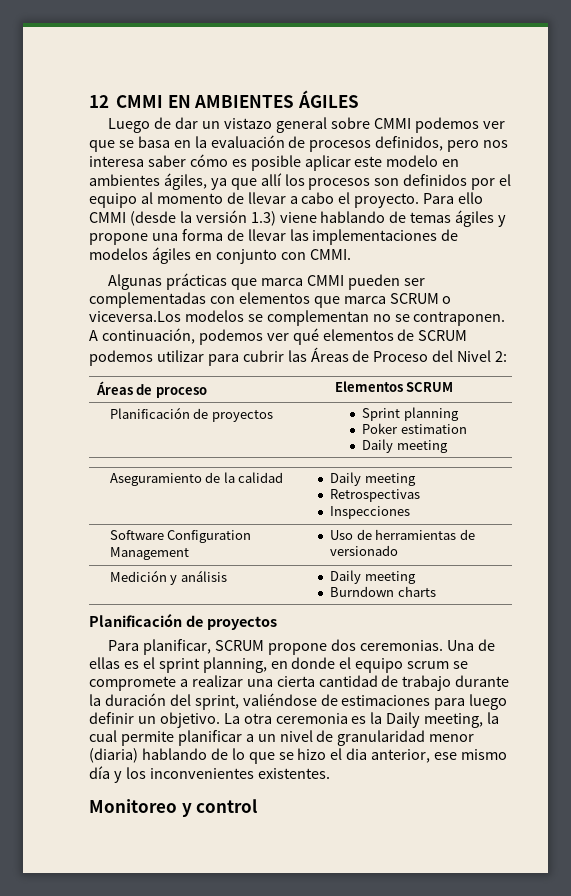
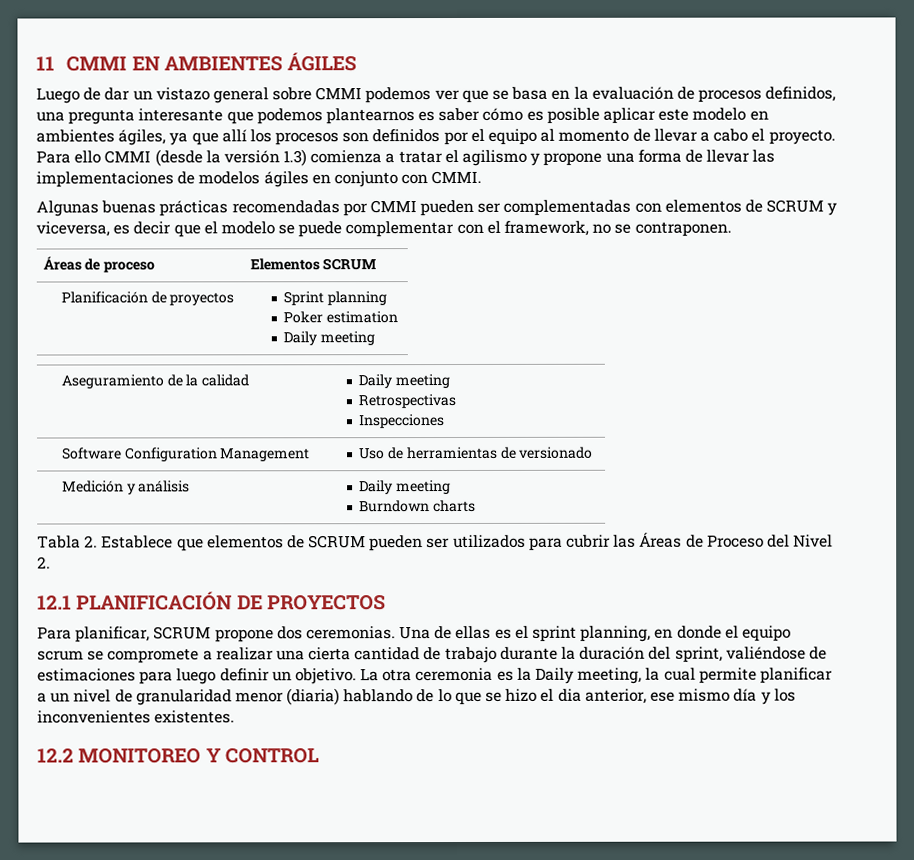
- 12 CMMI EN AMBIENTES ÁGILES
+ 11 CMMI EN AMBIENTES ÁGILES
- Luego de dar un vistazo general sobre CMMI podemos ver que se basa en la evaluación de procesos definidos, pero nos interesa saber cómo es posible aplicar este modelo en ambientes ágiles, ya que allí los procesos son definidos por el equipo al momento de llevar a cabo el proyecto.
+ Luego de dar un vistazo general sobre CMMI podemos ver que se basa en la evaluación de procesos definidos, una pregunta interesante que podemos plantearnos es saber cómo es posible aplicar este modelo en ambientes ágiles, ya que allí los procesos son definidos por el equipo al momento de llevar a cabo el proyecto.
- Para ello CMMI (desde la versión 1.3) viene hablando de temas ágiles y propone una forma de llevar las implementaciones de modelos ágiles en conjunto con CMMI.
+ Para ello CMMI (desde la versión 1.3) comienza a tratar el agilismo y propone una forma de llevar las implementaciones de modelos ágiles en conjunto con CMMI.
- Algunas prácticas que marca CMMI pueden ser complementadas con elementos que marca SCRUM o viceversa.Los modelos se complementan no se contraponen. A continuación, podemos ver qué elementos de SCRUM podemos utilizar para cubrir las Áreas de Proceso del Nivel 2:
+ Algunas buenas prácticas recomendadas por CMMI pueden ser complementadas con elementos de SCRUM y viceversa, es decir que el modelo se puede complementar con el framework, no se contraponen.
  Medición y análisis | Daily meeting
  Burndown charts
- Planificación de proyectos
+ Tabla 2. Establece que elementos de SCRUM pueden ser utilizados para cubrir las Áreas de Proceso del Nivel 2.
+ 12.1 PLANIFICACIÓN DE PROYECTOS
- Monitoreo y control
+ 12.2 MONITOREO Y CONTROL

